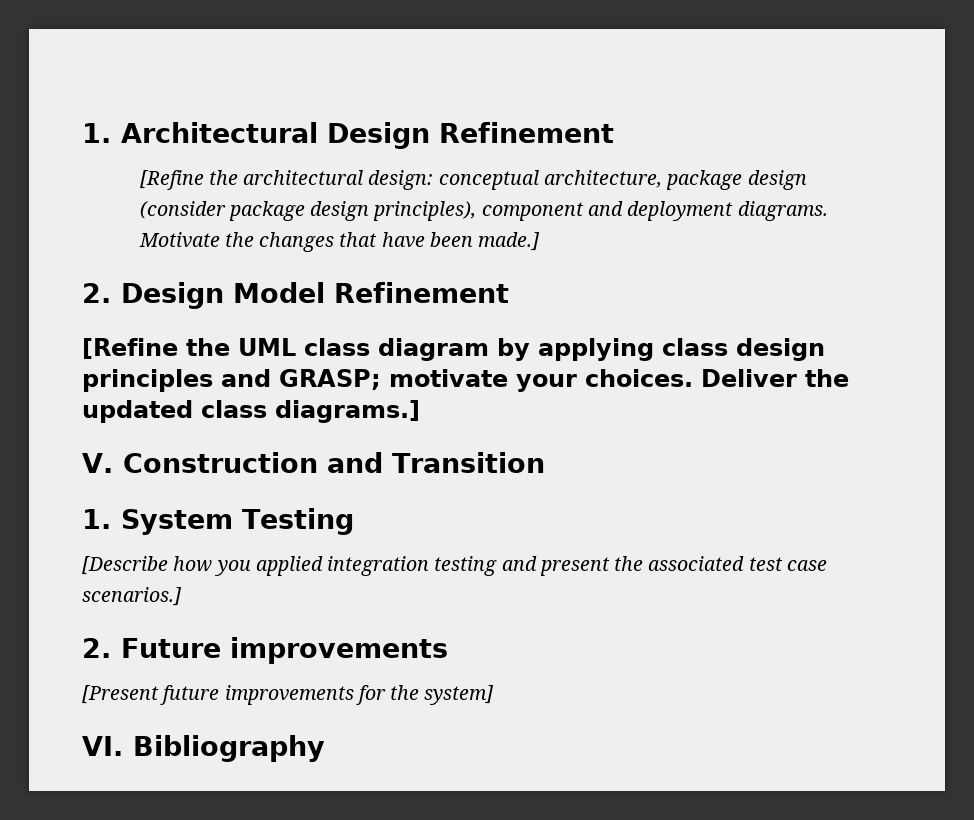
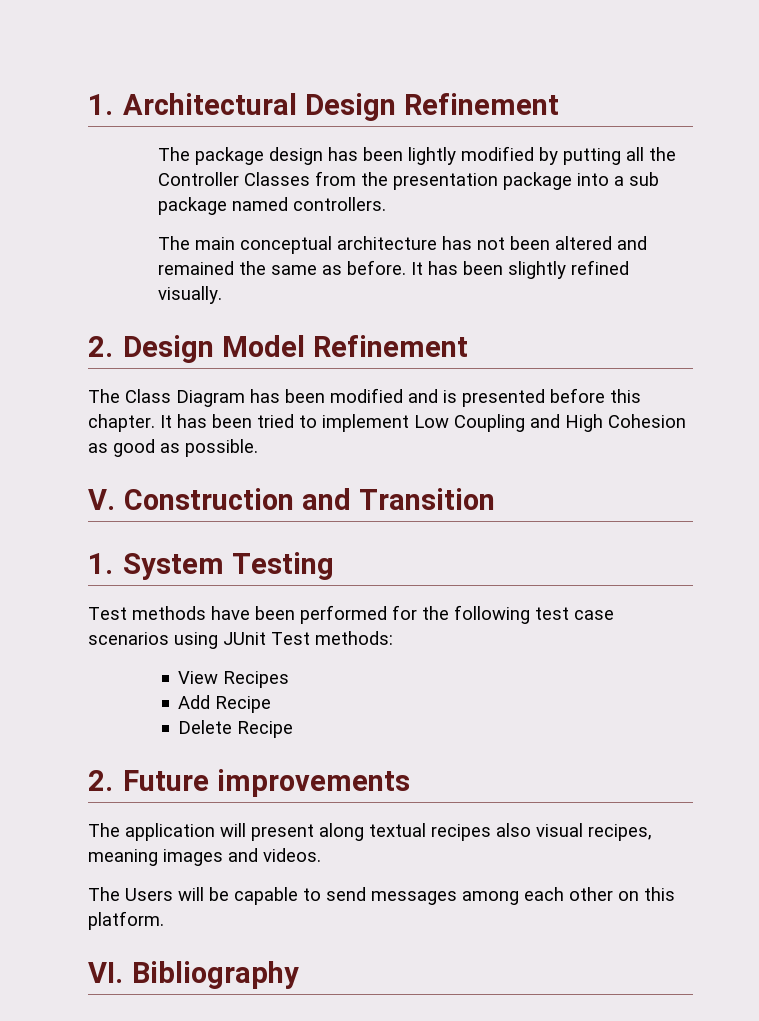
- [Refine the architectural design: conceptual architecture, package design (consider package design principles), component and deployment diagrams. Motivate the changes that have been made.]
+ The package design has been lightly modified by putting all the Controller Classes from the presentation package into a sub package named controllers.
+ The main conceptual architecture has not been altered and remained the same as before. It has been slightly refined visually.
  2. Design Model Refinement
- [Refine the UML class diagram by applying class design principles and GRASP; motivate your choices. Deliver the updated class diagrams.]
+ The Class Diagram has been modified and is presented before this chapter. It has been tried to implement Low Coupling and High Cohesion as good as possible.
- [Describe how you applied integration testing and present the associated test case scenarios.]
+ Test methods have been performed for the following test case scenarios using JUnit Test methods:
+ View Recipes
+ Add Recipe
+ Delete Recipe
  2. Future improvements
- [Present future improvements for the system]
+ The application will present along textual recipes also visual recipes, meaning images and videos.
+ The Users will be capable to send messages among each other on this platform.

